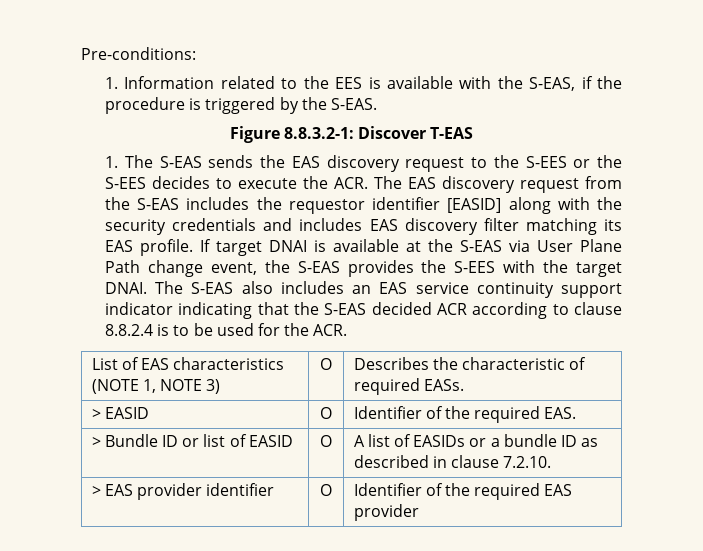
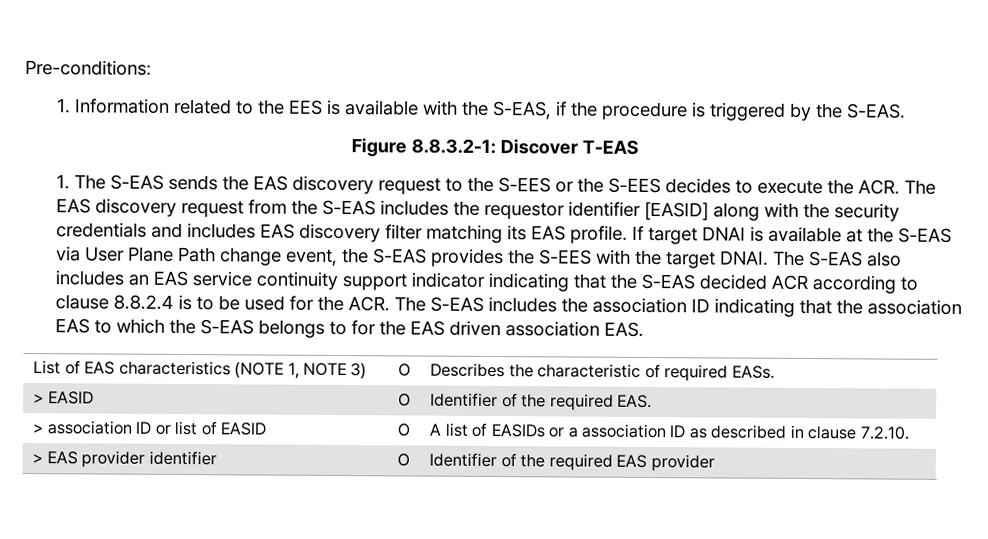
- The S-EAS also includes an EAS service continuity support indicator indicating that the S-EAS decided ACR according to clause 8.8.2.4 is to be used for the ACR.
+ The S-EAS also includes an EAS service continuity support indicator indicating that the S-EAS decided ACR according to clause 8.8.2.4 is to be used for the ACR. The S-EAS includes the association ID indicating that the association EAS to which the S-EAS belongs to for the EAS driven association EAS.
- > Bundle ID or list of EASID | O | A list of EASIDs or a bundle ID as described in clause 7.2.10.
+ > association ID or list of EASID | O | A list of EASIDs or a association ID as described in clause 7.2.10.

